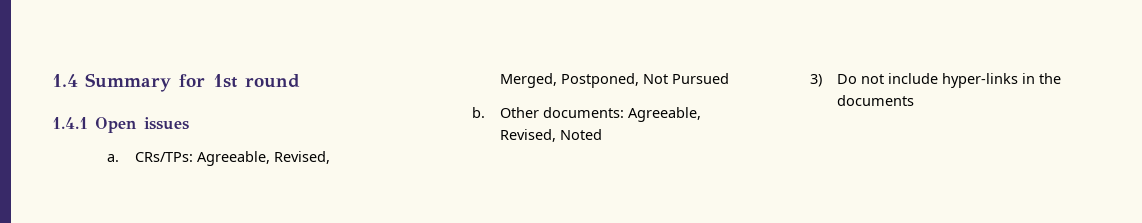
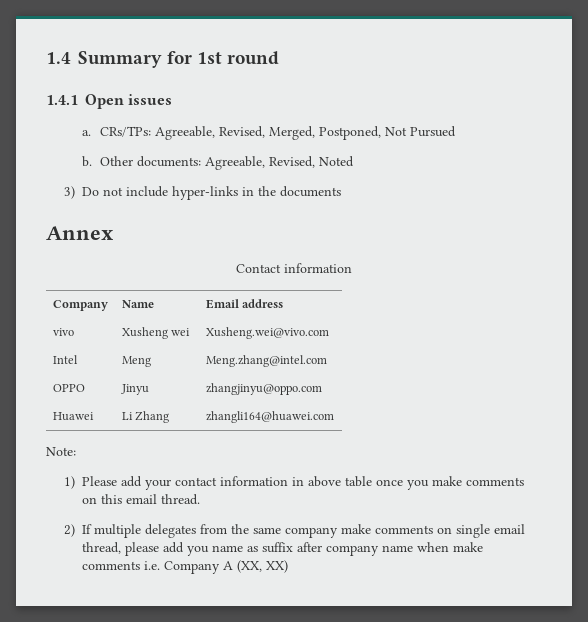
+ Annex
+ Contact information
+ Company | Name | Email address
+ vivo | Xusheng wei | Xusheng.wei@vivo.com
+ Intel | Meng | Meng.zhang@intel.com
+ OPPO | Jinyu | zhangjinyu@oppo.com
+ Huawei | Li Zhang | zhangli164@huawei.com
+ Note:
+ 1) Please add your contact information in above table once you make comments on this email thread.
+ 2) If multiple delegates from the same company make comments on single email thread, please add you name as suffix after company name when make comments i.e. Company A (XX, XX)

